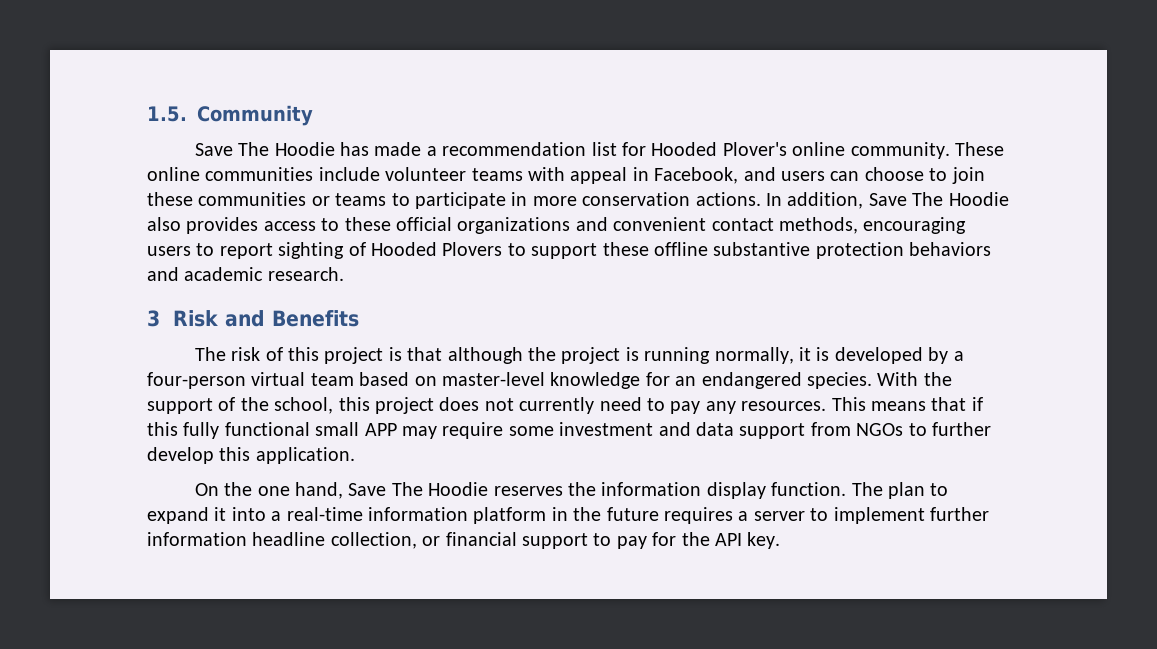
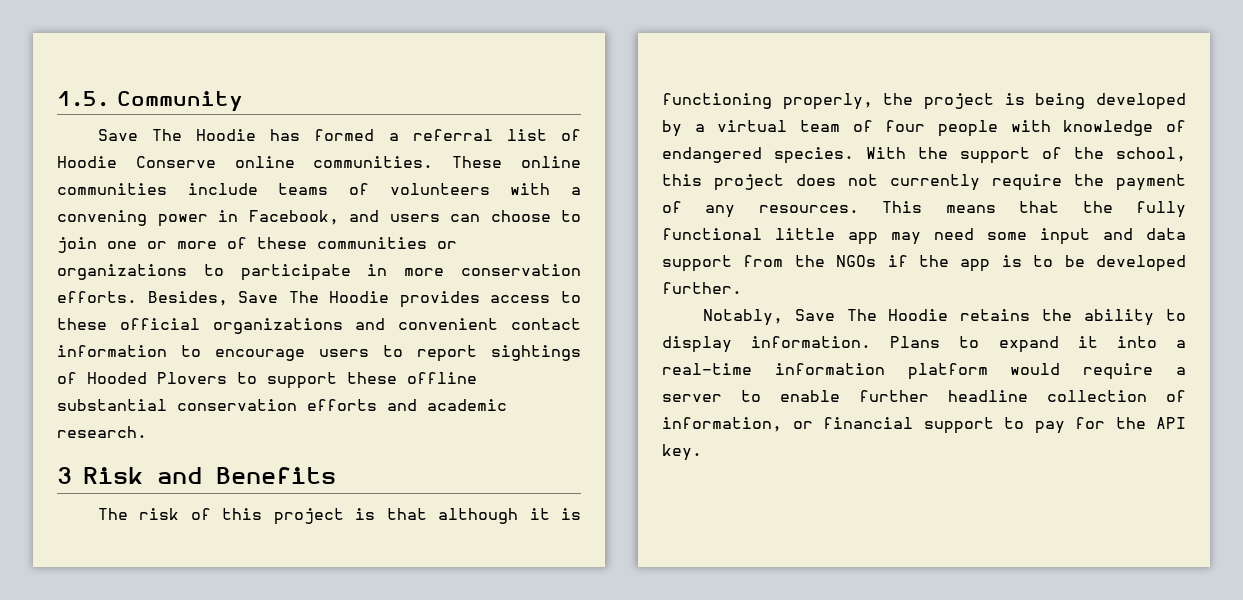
- Save The Hoodie has made a recommendation list for Hooded Plover's online community. These online communities include volunteer teams with appeal in Facebook, and users can choose to join these communities or teams to participate in more conservation actions. In addition, Save The Hoodie also provides access to these official organizations and convenient contact methods, encouraging users to report sighting of Hooded Plovers to support these offline substantive protection behaviors and academic research.
+ Save The Hoodie has formed a referral list of Hoodie Conserve online communities. These online communities include teams of volunteers with a convening power in Facebook, and users can choose to join one or more of these communities or organizations to participate in more conservation efforts. Besides, Save The Hoodie provides access to these official organizations and convenient contact information to encourage users to report sightings of Hooded Plovers to support these offline substantial conservation efforts and academic research.
- The risk of this project is that although the project is running normally, it is developed by a four-person virtual team based on master-level knowledge for an endangered species.
+ The risk of this project is that although it is functioning properly, the project is being developed by a virtual team of four people with knowledge of endangered species.
- With the support of the school, this project does not currently need to pay any resources.
+ With the support of the school, this project does not currently require the payment of any resources.
- This means that if this fully functional small APP may require some investment and data support from NGOs to further develop this application.
- On the one hand, Save The Hoodie reserves the information display function. The plan to expand it into a real-time information platform in the future requires a server to implement further information headline collection, or financial support to pay for the API key.
+ This means that the fully functional little app may need some input and data support from the NGOs if the app is to be developed further.
+ Notably, Save The Hoodie retains the ability to display information. Plans to expand it into a real-time information platform would require a server to enable further headline collection of information, or financial support to pay for the API key.

